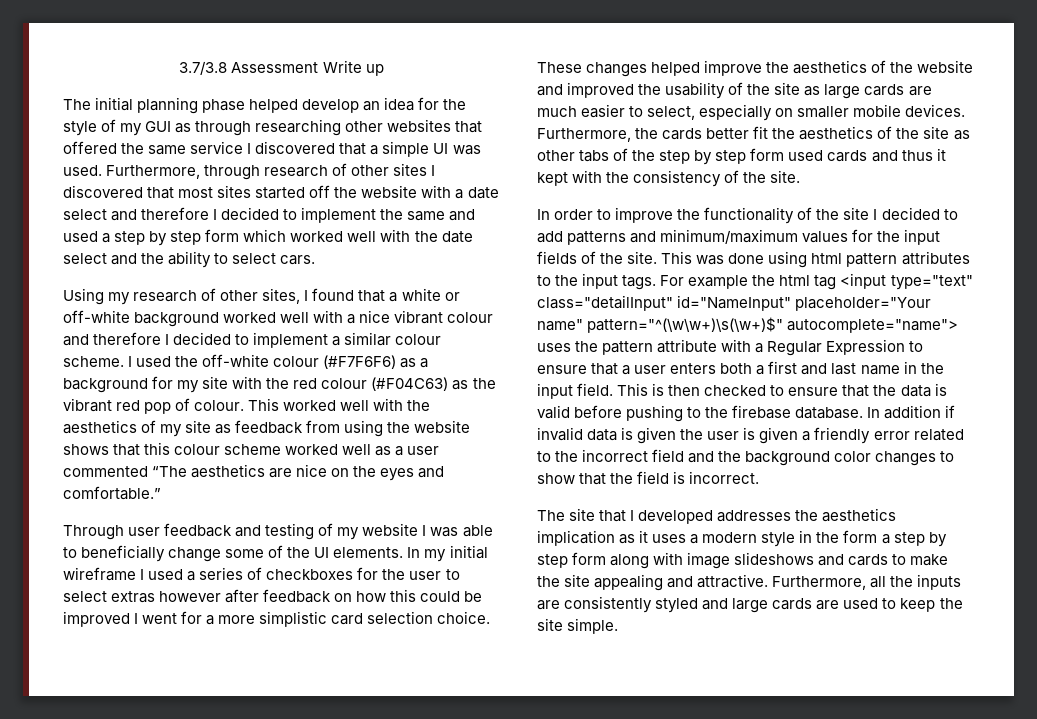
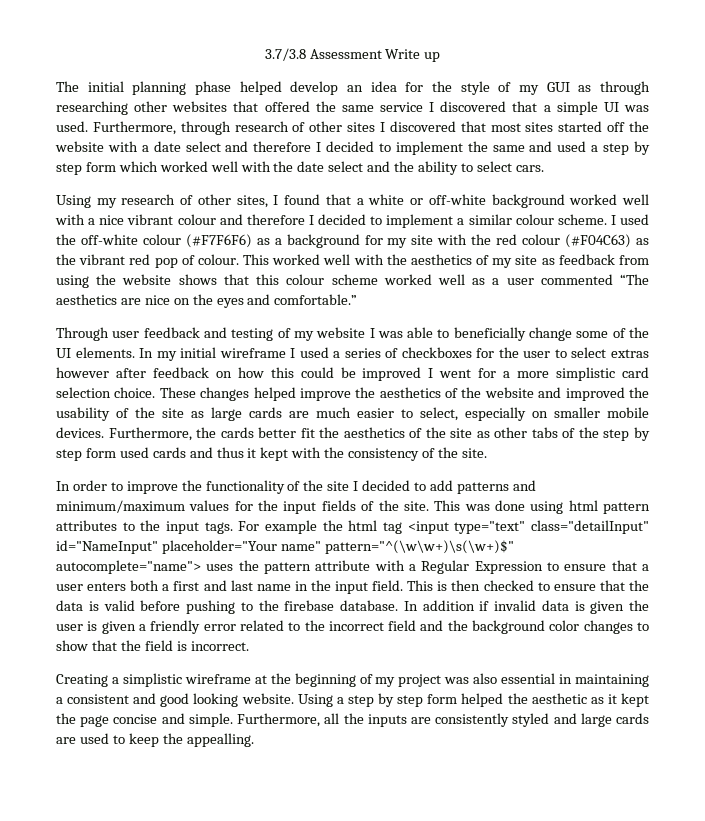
- The site that I developed addresses the aesthetics implication as it uses a modern style in the form a step by step form along with image slideshows and cards to make the site appealing and attractive.
+ Creating a simplistic wireframe at the beginning of my project was also essential in maintaining a consistent and good looking website. Using a step by step form helped the aesthetic as it kept the page concise and simple.
- Furthermore, all the inputs are consistently styled and large cards are used to keep the site simple.
+ Furthermore, all the inputs are consistently styled and large cards are used to keep the appealling.

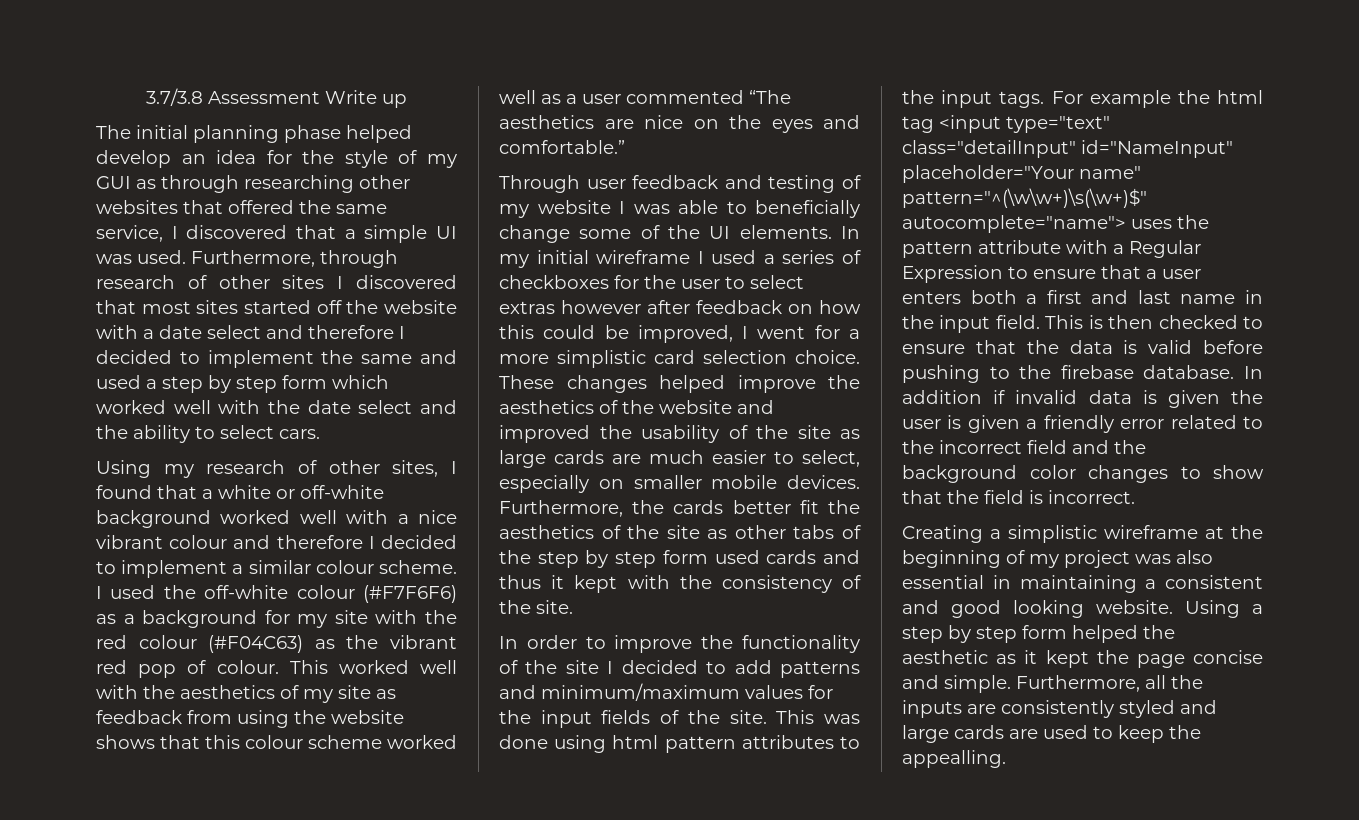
- The initial planning phase helped develop an idea for the style of my GUI as through researching other websites that offered the same service I discovered that a simple UI was used.
+ The initial planning phase helped develop an idea for the style of my GUI as through researching other websites that offered the same service, I discovered that a simple UI was used.
- In my initial wireframe I used a series of checkboxes for the user to select extras however after feedback on how this could be improved I went for a more simplistic card selection choice.
+ In my initial wireframe I used a series of checkboxes for the user to select extras however after feedback on how this could be improved, I went for a more simplistic card selection choice.

